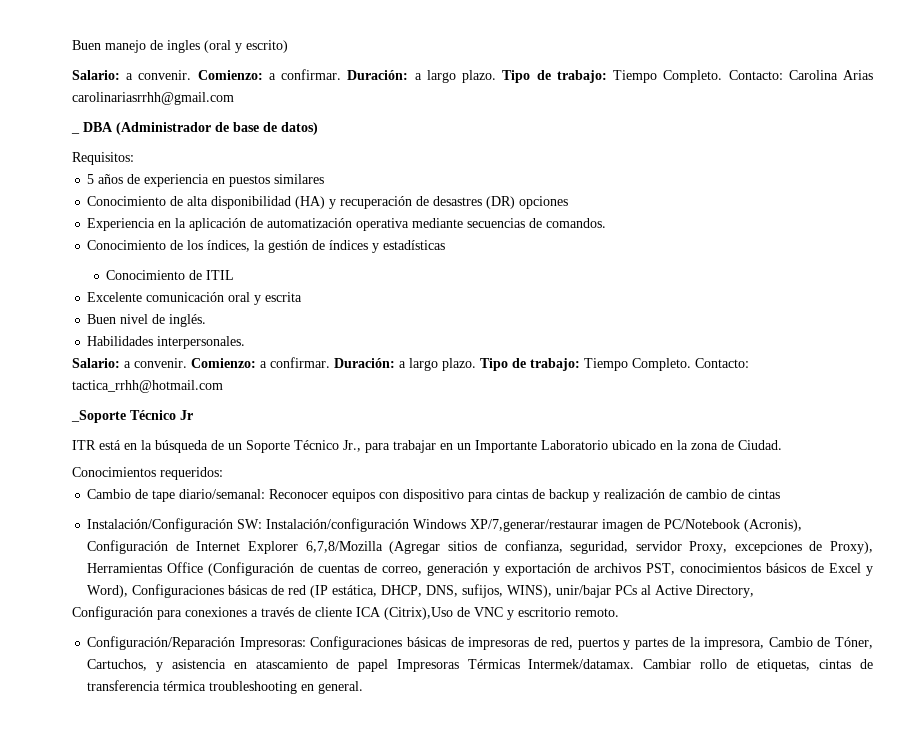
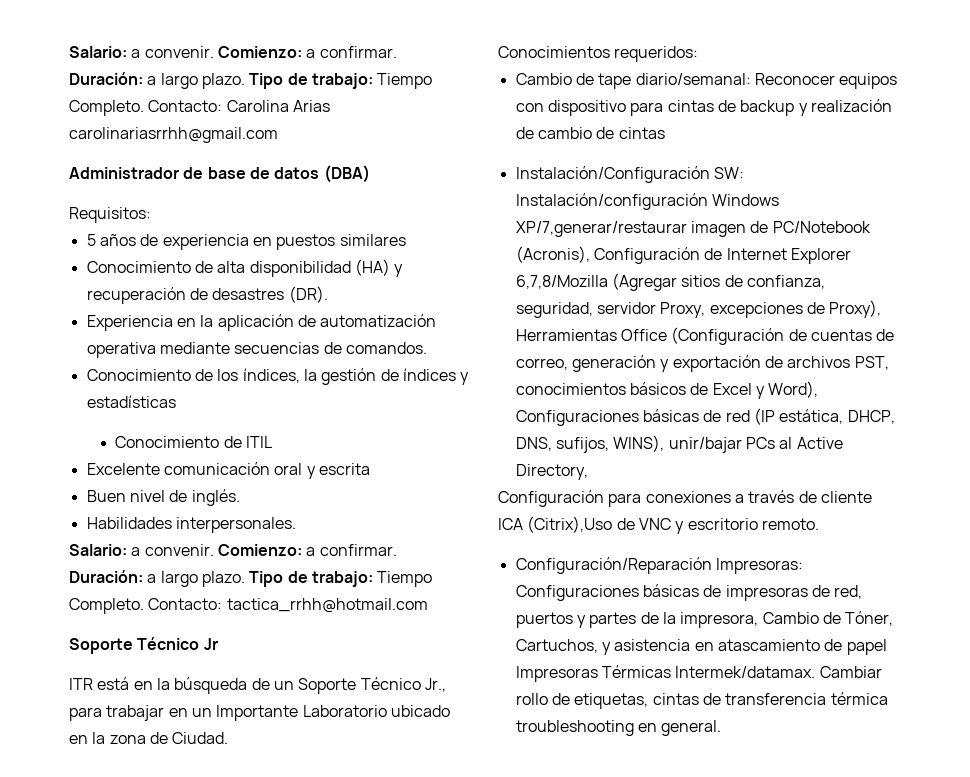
- Buen manejo de ingles (oral y escrito)
- _ DBA (Administrador de base de datos)
+ Administrador de base de datos (DBA)
- Conocimiento de alta disponibilidad (HA) y recuperación de desastres (DR) opciones
+ Conocimiento de alta disponibilidad (HA) y recuperación de desastres (DR).
- _Soporte Técnico Jr
+ Soporte Técnico Jr

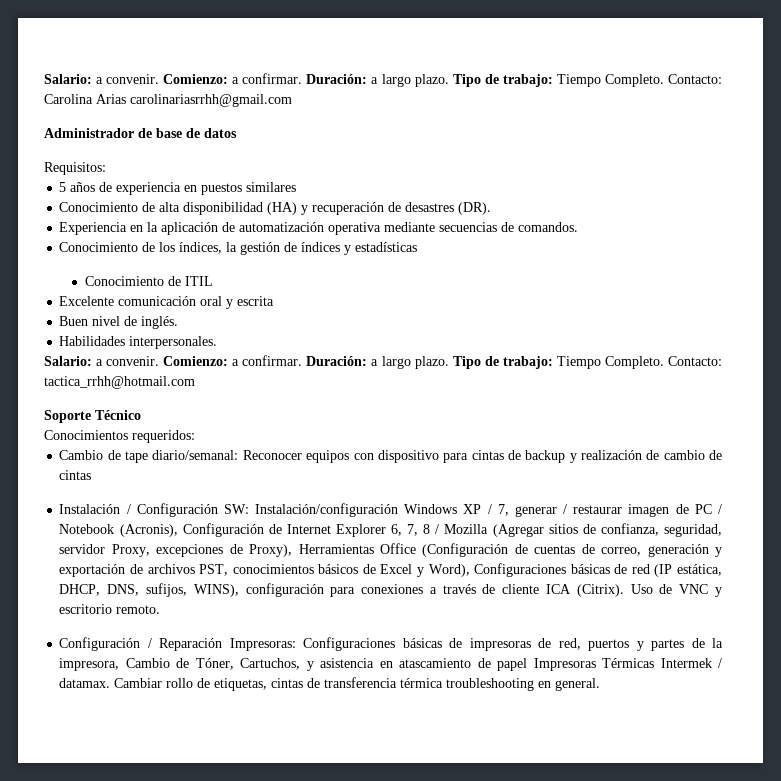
- Administrador de base de datos (DBA)
+ Administrador de base de datos
- Soporte Técnico Jr
- ITR está en la búsqueda de un Soporte Técnico Jr., para trabajar en un Importante Laboratorio ubicado en la zona de Ciudad.
+ Soporte Técnico
- Instalación/Configuración SW: Instalación/configuración Windows XP/7,generar/restaurar imagen de PC/Notebook (Acronis), Configuración de Internet Explorer 6,7,8/Mozilla (Agregar sitios de confianza, seguridad, servidor Proxy, excepciones de Proxy), Herramientas Office (Configuración de cuentas de correo, generación y exportación de archivos PST, conocimientos básicos de Excel y Word), Configuraciones básicas de red (IP estática, DHCP, DNS, sufijos, WINS), unir/bajar PCs al Active Directory,
- Configuración para conexiones a través de cliente ICA (Citrix),Uso de VNC y escritorio remoto.
+ Instalación / Configuración SW: Instalación/configuración Windows XP / 7, generar / restaurar imagen de PC / Notebook (Acronis), Configuración de Internet Explorer 6, 7, 8 / Mozilla (Agregar sitios de confianza, seguridad, servidor Proxy, excepciones de Proxy), Herramientas Office (Configuración de cuentas de correo, generación y exportación de archivos PST, conocimientos básicos de Excel y Word), Configuraciones básicas de red (IP estática, DHCP, DNS, sufijos, WINS), configuración para conexiones a través de cliente ICA (Citrix). Uso de VNC y escritorio remoto.
- Configuración/Reparación Impresoras: Configuraciones básicas de impresoras de red, puertos y partes de la impresora, Cambio de Tóner, Cartuchos, y asistencia en atascamiento de papel Impresoras Térmicas Intermek/datamax.
+ Configuración / Reparación Impresoras: Configuraciones básicas de impresoras de red, puertos y partes de la impresora, Cambio de Tóner, Cartuchos, y asistencia en atascamiento de papel Impresoras Térmicas Intermek / datamax.

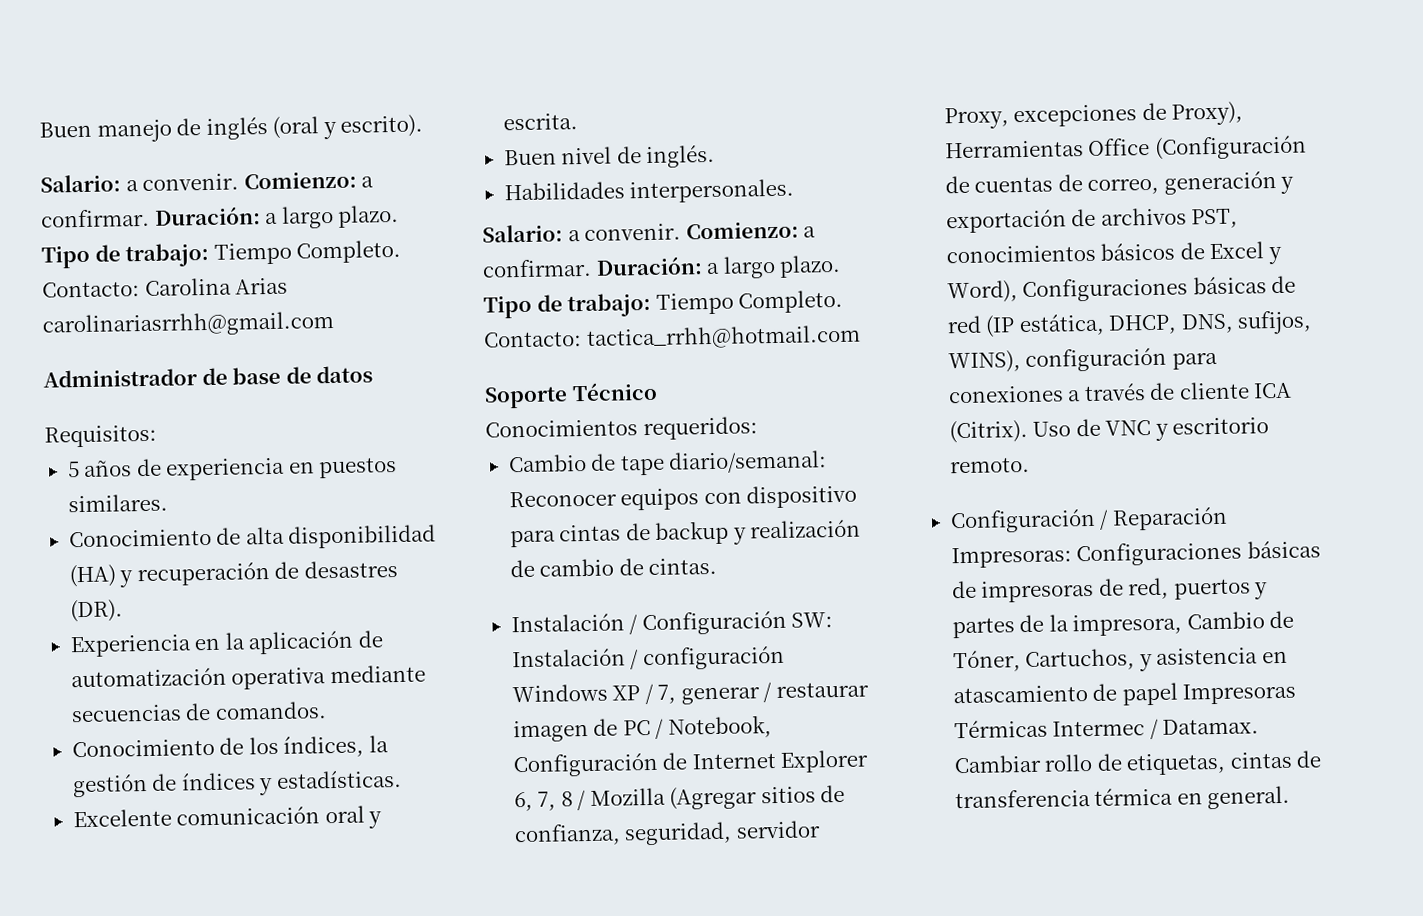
+ Buen manejo de inglés (oral y escrito).
- 5 años de experiencia en puestos similares
+ 5 años de experiencia en puestos similares.
- Conocimiento de los índices, la gestión de índices y estadísticas
- Conocimiento de ITIL
+ Conocimiento de los índices, la gestión de índices y estadísticas.
- Excelente comunicación oral y escrita
+ Excelente comunicación oral y escrita.
- Cambio de tape diario/semanal: Reconocer equipos con dispositivo para cintas de backup y realización de cambio de cintas
+ Cambio de tape diario/semanal: Reconocer equipos con dispositivo para cintas de backup y realización de cambio de cintas.
- Instalación/configuración Windows XP / 7, generar / restaurar imagen de PC / Notebook (Acronis), Configuración de Internet Explorer 6, 7, 8 / Mozilla (Agregar sitios de confianza, seguridad, servidor Proxy, excepciones de Proxy), Herramientas Office (Configuración de cuentas de correo, generación y exportación de archivos PST, conocimientos básicos de Excel y Word), Configuraciones básicas de red (IP estática, DHCP, DNS, sufijos, WINS), configuración para conexiones a través de cliente ICA (Citrix).
+ Instalación / configuración Windows XP / 7, generar / restaurar imagen de PC / Notebook, Configuración de Internet Explorer 6, 7, 8 / Mozilla (Agregar sitios de confianza, seguridad, servidor Proxy, excepciones de Proxy), Herramientas Office (Configuración de cuentas de correo, generación y exportación de archivos PST, conocimientos básicos de Excel y Word), Configuraciones básicas de red (IP estática, DHCP, DNS, sufijos, WINS), configuración para conexiones a través de cliente ICA (Citrix).
- Configuración / Reparación Impresoras: Configuraciones básicas de impresoras de red, puertos y partes de la impresora, Cambio de Tóner, Cartuchos, y asistencia en atascamiento de papel Impresoras Térmicas Intermek / datamax.
+ Configuración / Reparación Impresoras: Configuraciones básicas de impresoras de red, puertos y partes de la impresora, Cambio de Tóner, Cartuchos, y asistencia en atascamiento de papel Impresoras Térmicas Intermec / Datamax.
- Cambiar rollo de etiquetas, cintas de transferencia térmica troubleshooting en general.
+ Cambiar rollo de etiquetas, cintas de transferencia térmica en general.

